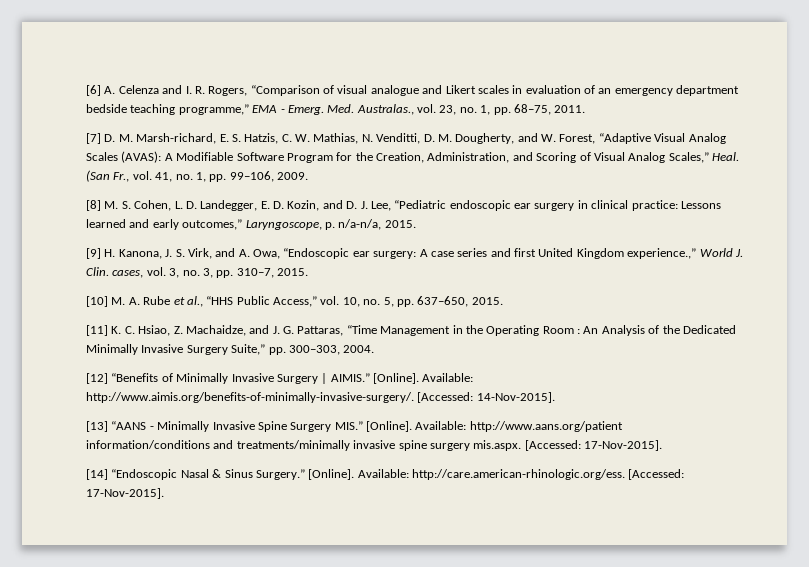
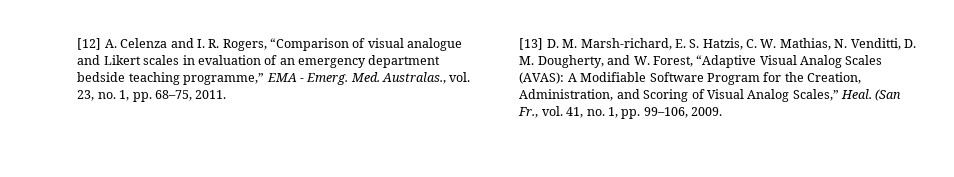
- [6] A. Celenza and I. R. Rogers, “Comparison of visual analogue and Likert scales in evaluation of an emergency department bedside teaching programme,” EMA - Emerg.
+ [12] A. Celenza and I. R. Rogers, “Comparison of visual analogue and Likert scales in evaluation of an emergency department bedside teaching programme,” EMA - Emerg.
- [7] D. M. Marsh-richard, E. S. Hatzis, C. W. Mathias, N. Venditti, D. M. Dougherty, and W. Forest, “Adaptive Visual Analog Scales (AVAS): A Modifiable Software Program for the Creation, Administration, and Scoring of Visual Analog Scales,” Heal.
+ [13] D. M. Marsh-richard, E. S. Hatzis, C. W. Mathias, N. Venditti, D. M. Dougherty, and W. Forest, “Adaptive Visual Analog Scales (AVAS): A Modifiable Software Program for the Creation, Administration, and Scoring of Visual Analog Scales,” Heal.
- [8] M. S. Cohen, L. D. Landegger, E. D. Kozin, and D. J. Lee, “Pediatric endoscopic ear surgery in clinical practice: Lessons learned and early outcomes,” Laryngoscope, p. n/a-n/a, 2015.
- [9] H. Kanona, J. S. Virk, and A. Owa, “Endoscopic ear surgery: A case series and first United Kingdom experience.,” World J. Clin. cases, vol. 3, no. 3, pp. 310–7, 2015.
- [10] M. A. Rube et al., “HHS Public Access,” vol. 10, no. 5, pp. 637–650, 2015.
- [11] K. C. Hsiao, Z. Machaidze, and J. G. Pattaras, “Time Management in the Operating Room : An Analysis of the Dedicated Minimally Invasive Surgery Suite,” pp. 300–303, 2004.
- [12] “Benefits of Minimally Invasive Surgery | AIMIS.” [Online]. Available: http://www.aimis.org/benefits-of-minimally-invasive-surgery/. [Accessed: 14-Nov-2015].
- [13] “AANS - Minimally Invasive Spine Surgery MIS.” [Online]. Available: http://www.aans.org/patient information/conditions and treatments/minimally invasive spine surgery mis.aspx. [Accessed: 17-Nov-2015].
- [14] “Endoscopic Nasal & Sinus Surgery.” [Online]. Available: http://care.american-rhinologic.org/ess. [Accessed: 17-Nov-2015].

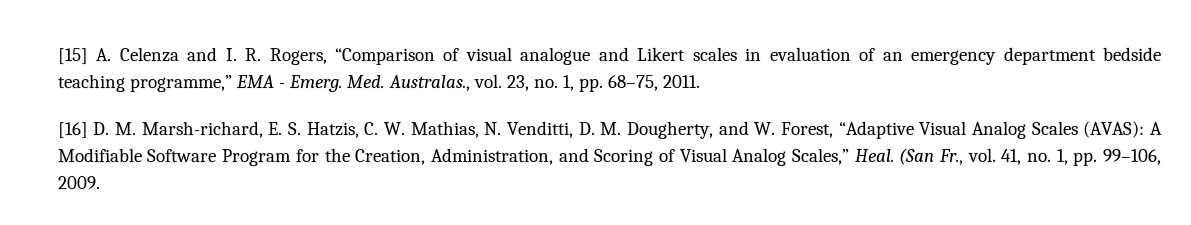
- [12] A. Celenza and I. R. Rogers, “Comparison of visual analogue and Likert scales in evaluation of an emergency department bedside teaching programme,” EMA - Emerg.
+ [15] A. Celenza and I. R. Rogers, “Comparison of visual analogue and Likert scales in evaluation of an emergency department bedside teaching programme,” EMA - Emerg.
- [13] D. M. Marsh-richard, E. S. Hatzis, C. W. Mathias, N. Venditti, D. M. Dougherty, and W. Forest, “Adaptive Visual Analog Scales (AVAS): A Modifiable Software Program for the Creation, Administration, and Scoring of Visual Analog Scales,” Heal.
+ [16] D. M. Marsh-richard, E. S. Hatzis, C. W. Mathias, N. Venditti, D. M. Dougherty, and W. Forest, “Adaptive Visual Analog Scales (AVAS): A Modifiable Software Program for the Creation, Administration, and Scoring of Visual Analog Scales,” Heal.

